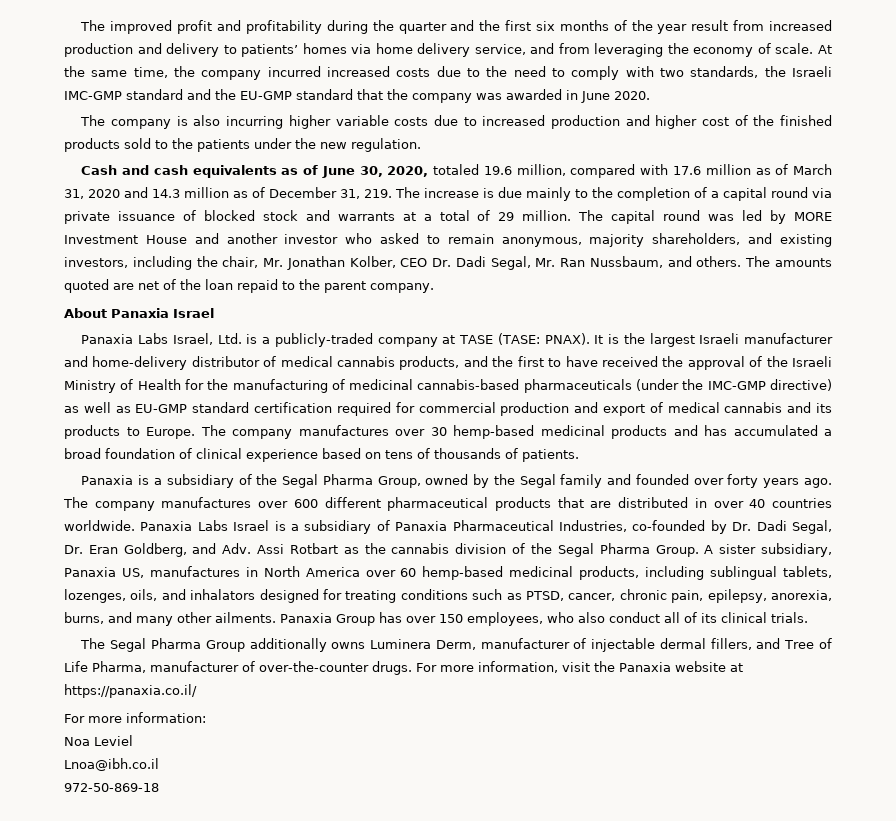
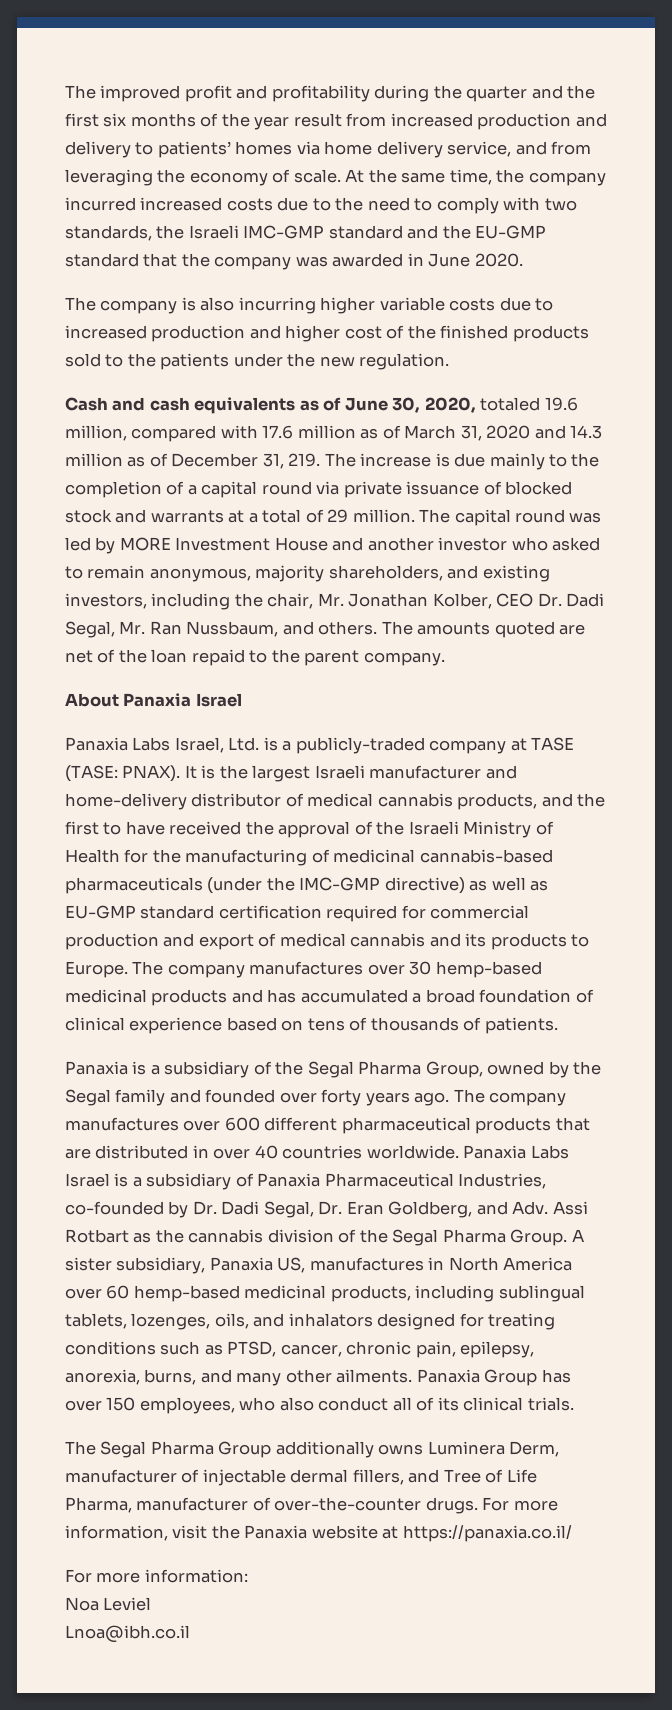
- 972-50-869-18

